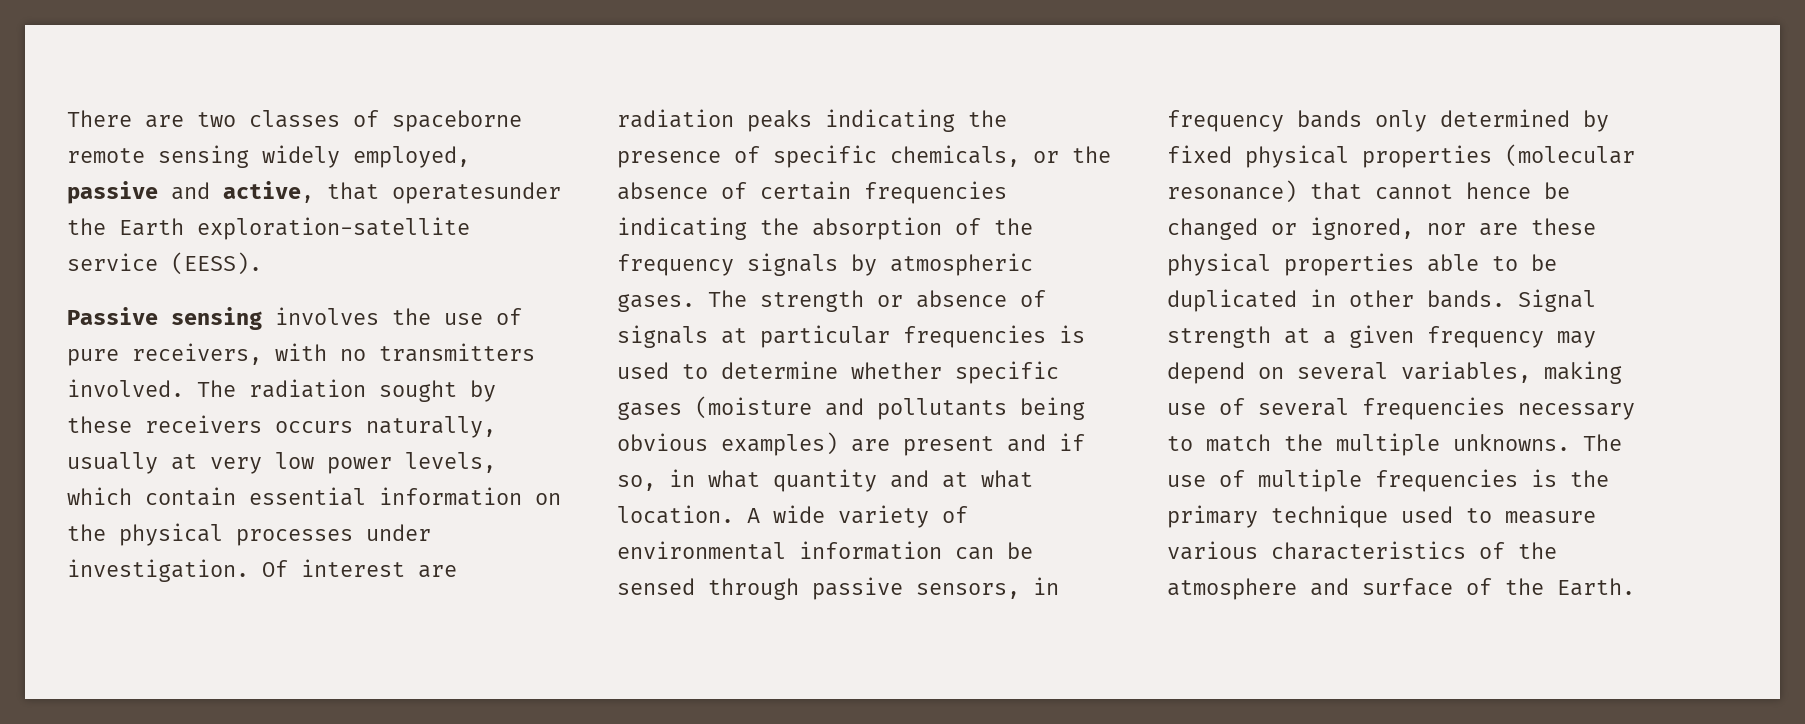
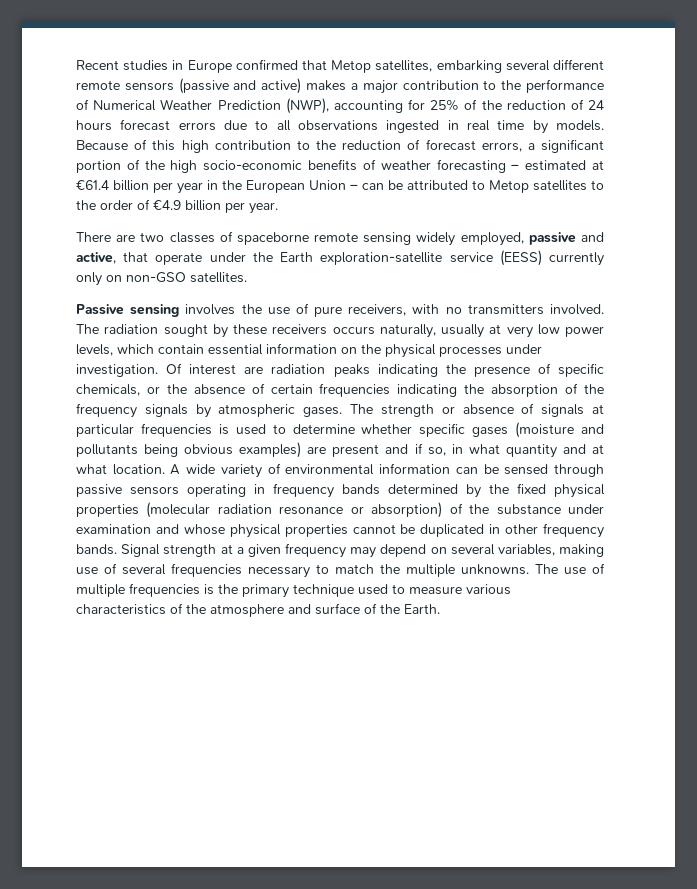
+ Recent studies in Europe confirmed that Metop satellites, embarking several different remote sensors (passive and active) makes a major contribution to the performance of Numerical Weather Prediction (NWP), accounting for 25% of the reduction of 24 hours forecast errors due to all observations ingested in real time by models. Because of this high contribution to the reduction of forecast errors, a significant portion of the high socio-economic benefits of weather forecasting – estimated at €61.4 billion per year in the European Union – can be attributed to Metop satellites to the order of €4.9 billion per year.
- There are two classes of spaceborne remote sensing widely employed, passive and active, that operatesunder the Earth exploration-satellite service (EESS).
+ There are two classes of spaceborne remote sensing widely employed, passive and active, that operate under the Earth exploration-satellite service (EESS) currently only on non-GSO satellites.
- A wide variety of environmental information can be sensed through passive sensors, in frequency bands only determined by fixed physical properties (molecular resonance) that cannot hence be changed or ignored, nor are these physical properties able to be duplicated in other bands.
+ A wide variety of environmental information can be sensed through passive sensors operating in frequency bands determined by the fixed physical properties (molecular radiation resonance or absorption) of the substance under examination and whose physical properties cannot be duplicated in other frequency bands.

